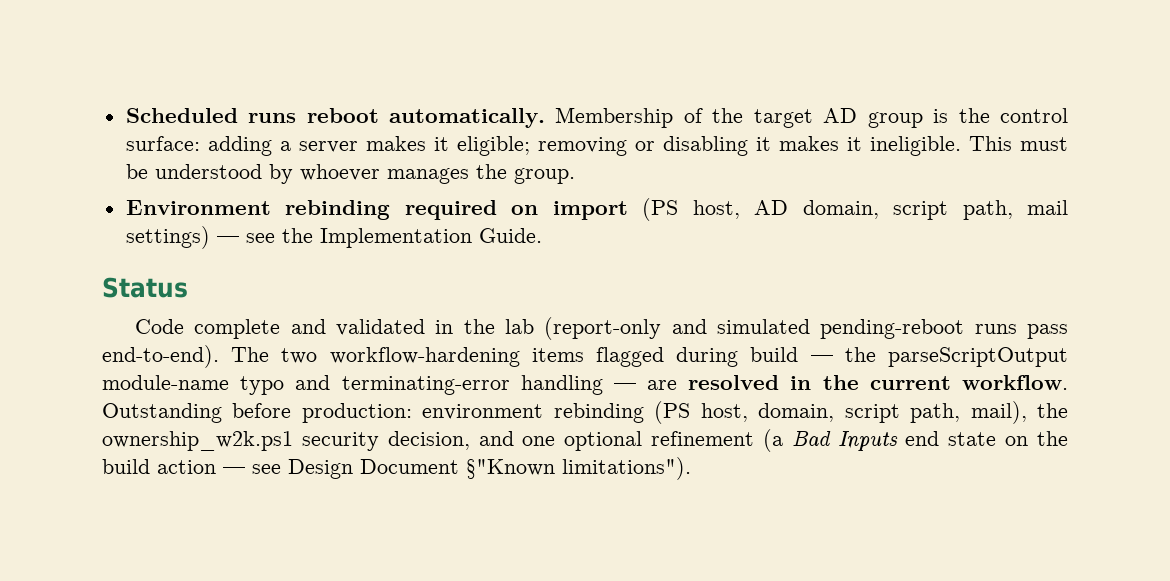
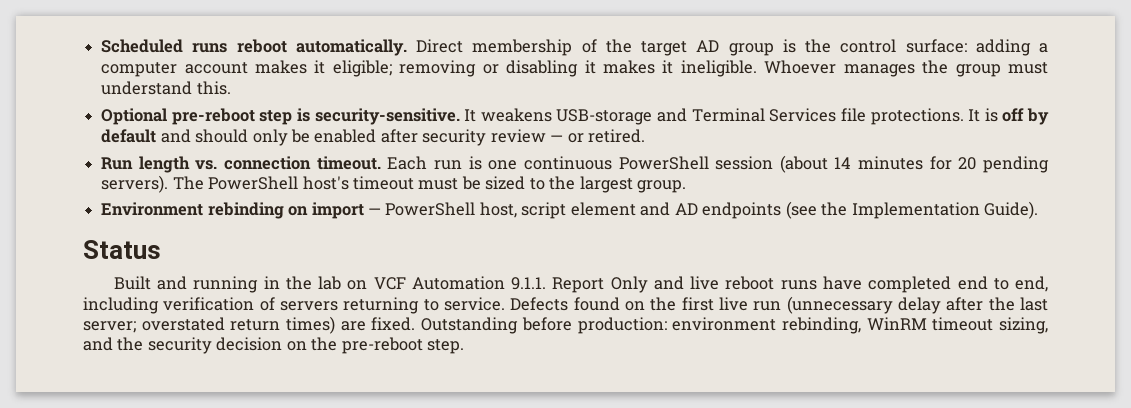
- Membership of the target AD group is the control surface: adding a server makes it eligible; removing or disabling it makes it ineligible.
+ Direct membership of the target AD group is the control surface: adding a computer account makes it eligible; removing or disabling it makes it ineligible.
- This must be understood by whoever manages the group.
+ Whoever manages the group must understand this.
+ Optional pre-reboot step is security-sensitive. It weakens USB-storage and Terminal Services file protections. It is off by default and should only be enabled after security review — or retired.
+ Run length vs. connection timeout. Each run is one continuous PowerShell session (about 14 minutes for 20 pending servers). The PowerShell host's timeout must be sized to the largest group.
- Environment rebinding required on import (PS host, AD domain, script path, mail settings) — see the Implementation Guide.
+ Environment rebinding on import — PowerShell host, script element and AD endpoints (see the Implementation Guide).
- Code complete and validated in the lab (report-only and simulated pending-reboot runs pass end-to-end). The two workflow-hardening items flagged during build — the parseScriptOutput module-name typo and terminating-error handling — are resolved in the current workflow. Outstanding before production: environment rebinding (PS host, domain, script path, mail), the ownership_w2k.ps1 security decision, and one optional refinement (a Bad Inputs end state on the build action — see Design Document §"Known limitations").
+ Built and running in the lab on VCF Automation 9.1.1. Report Only and live reboot runs have completed end to end, including verification of servers returning to service. Defects found on the first live run (unnecessary delay after the last server; overstated return times) are fixed. Outstanding before production: environment rebinding, WinRM timeout sizing, and the security decision on the pre-reboot step.

